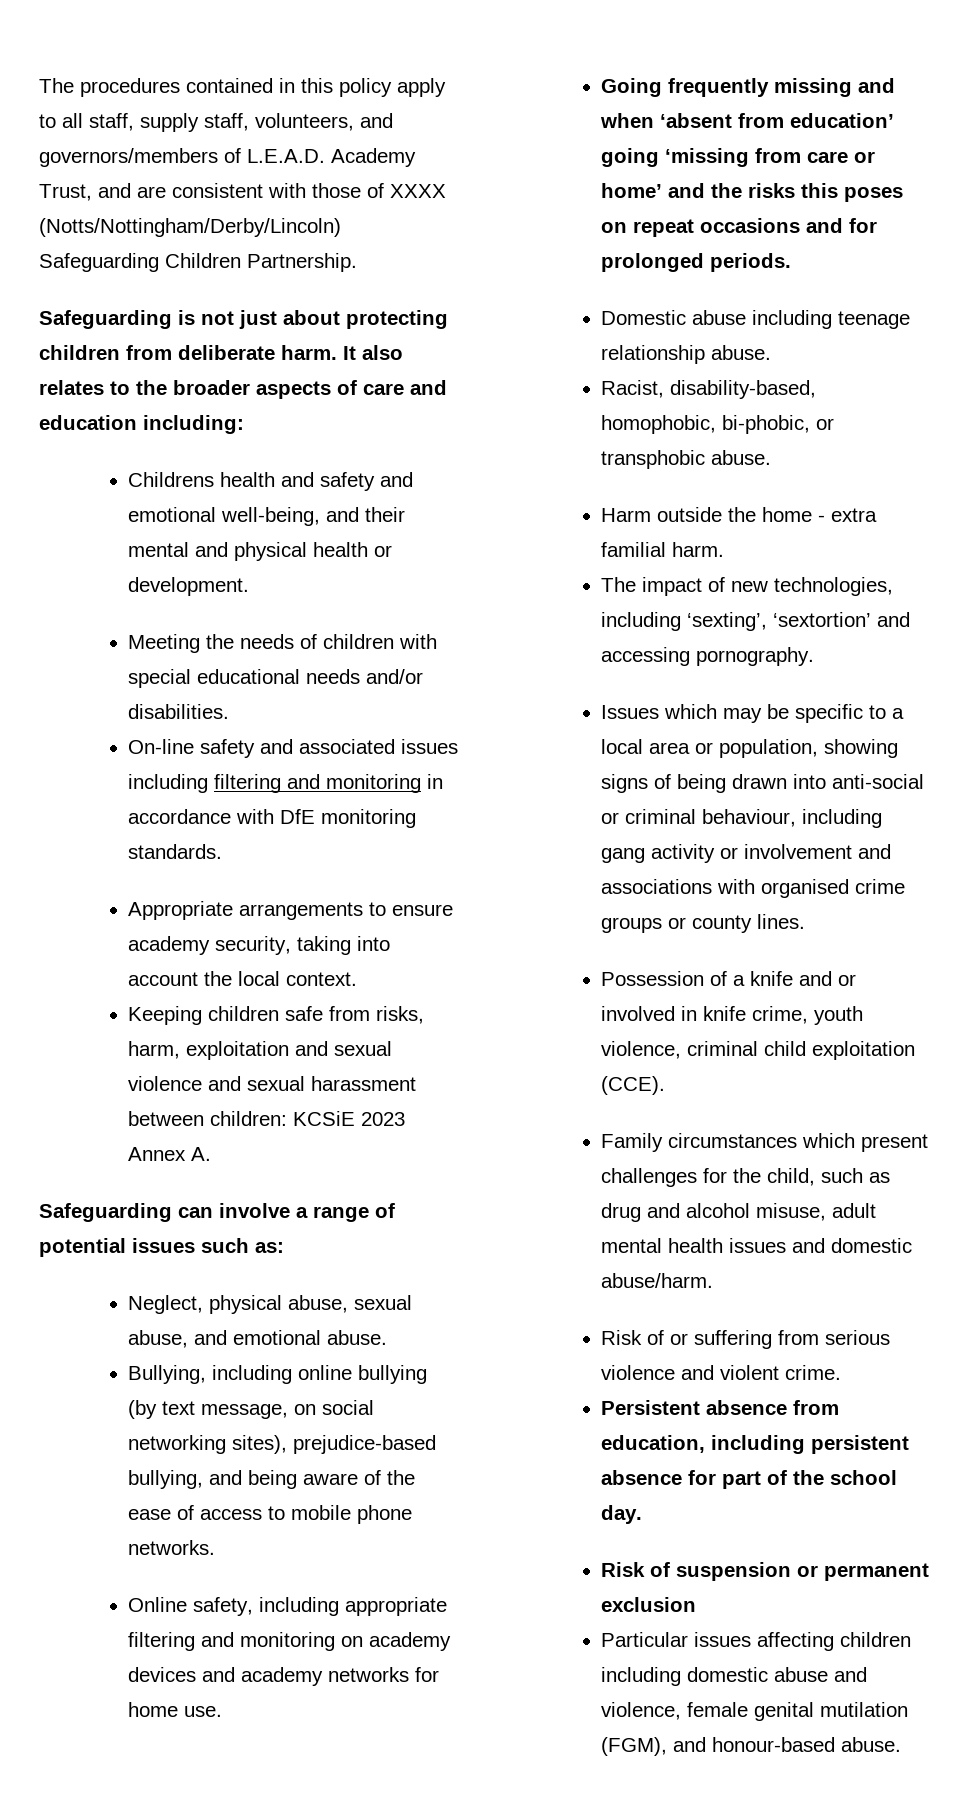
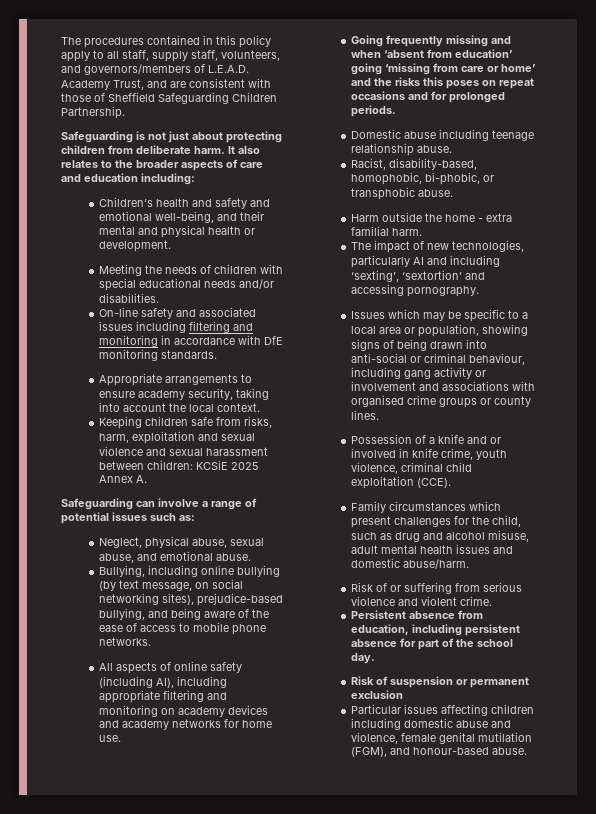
- The procedures contained in this policy apply to all staff, supply staff, volunteers, and governors/members of L.E.A.D. Academy Trust, and are consistent with those of XXXX (Notts/Nottingham/Derby/Lincoln) Safeguarding Children Partnership.
+ The procedures contained in this policy apply to all staff, supply staff, volunteers, and governors/members of L.E.A.D. Academy Trust, and are consistent with those of Sheffield Safeguarding Children Partnership.
- Childrens health and safety and emotional well-being, and their mental and physical health or development.
+ Children’s health and safety and emotional well-being, and their mental and physical health or development.
- Keeping children safe from risks, harm, exploitation and sexual violence and sexual harassment between children: KCSiE 2023 Annex A.
+ Keeping children safe from risks, harm, exploitation and sexual violence and sexual harassment between children: KCSiE 2025 Annex A.
- Online safety, including appropriate filtering and monitoring on academy devices and academy networks for home use.
+ All aspects of online safety (including AI), including appropriate filtering and monitoring on academy devices and academy networks for home use.
- The impact of new technologies, including ‘sexting’, ‘sextortion’ and accessing pornography.
+ The impact of new technologies, particularly AI and including ‘sexting’, ‘sextortion’ and accessing pornography.

